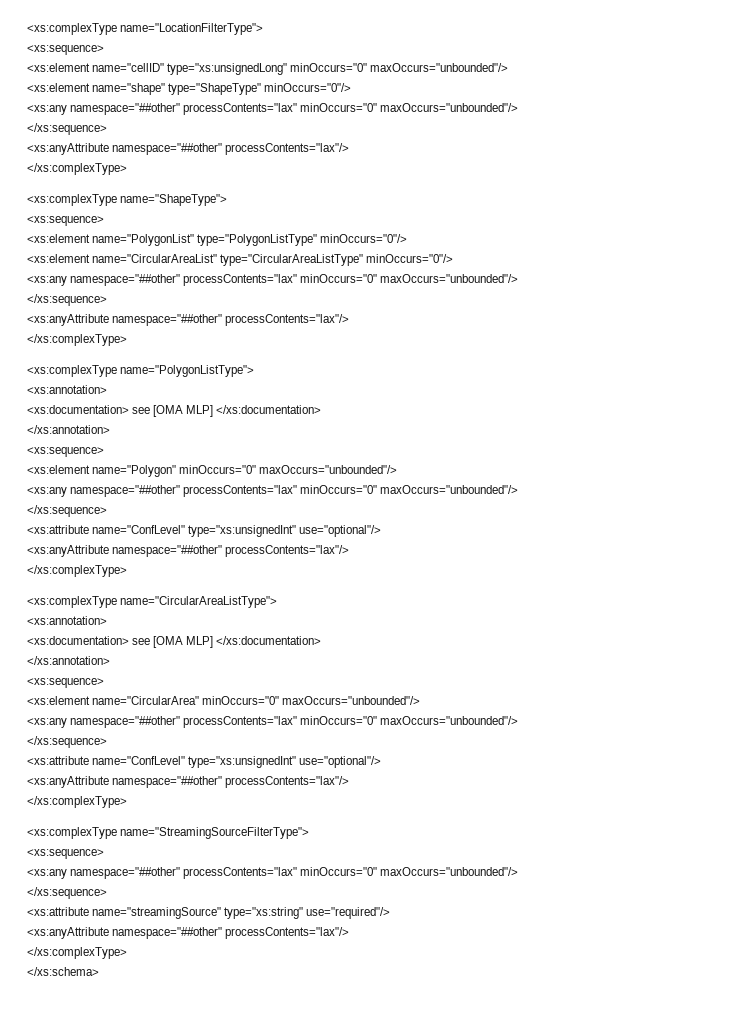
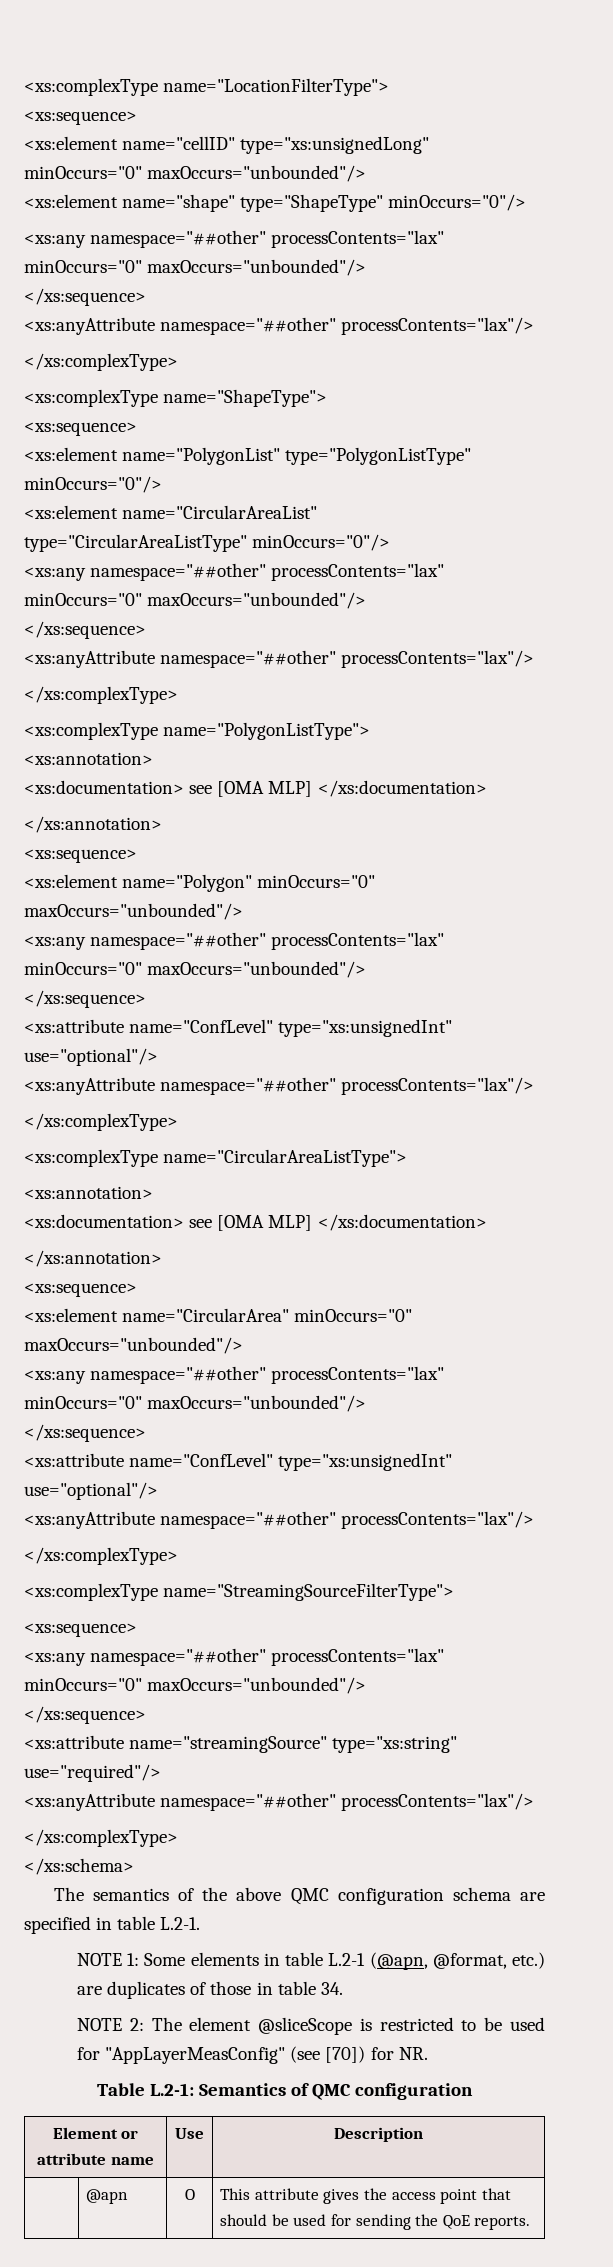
+ The semantics of the above QMC configuration schema are specified in table L.2-1.
+ NOTE 1: Some elements in table L.2-1 (@apn, @format, etc.) are duplicates of those in table 34.
+ NOTE 2: The element @sliceScope is restricted to be used for "AppLayerMeasConfig" (see [70]) for NR.
+ Table L.2-1: Semantics of QMC configuration
+ Element or attribute name | Use | Description
+ | @apn | O | This attribute gives the access point that should be used for sending the QoE reports.

